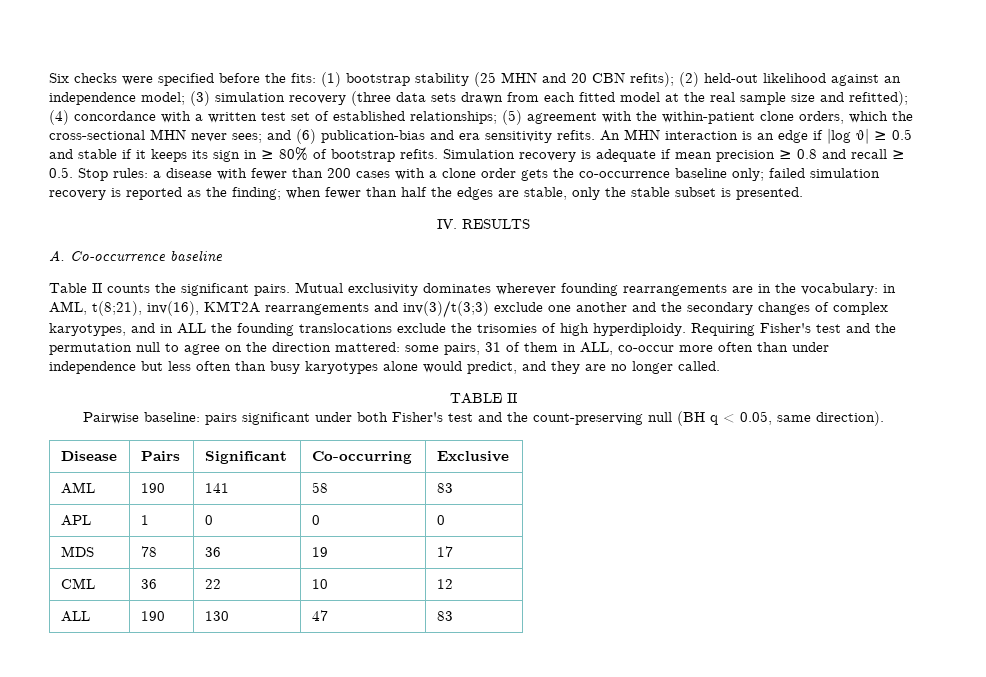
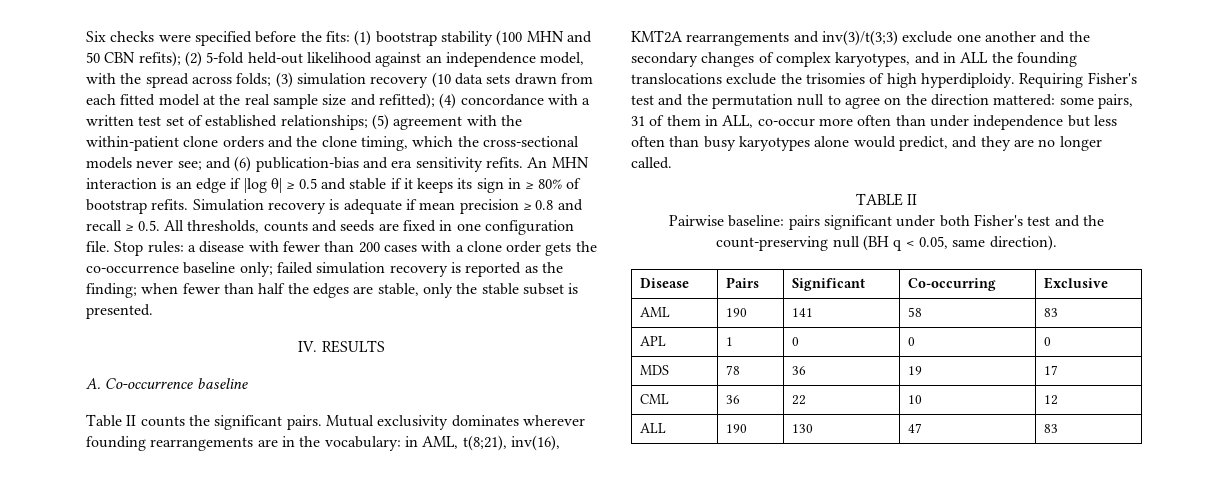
- Six checks were specified before the fits: (1) bootstrap stability (25 MHN and 20 CBN refits); (2) held-out likelihood against an independence model; (3) simulation recovery (three data sets drawn from each fitted model at the real sample size and refitted); (4) concordance with a written test set of established relationships; (5) agreement with the within-patient clone orders, which the cross-sectional MHN never sees; and (6) publication-bias and era sensitivity refits.
+ Six checks were specified before the fits: (1) bootstrap stability (100 MHN and 50 CBN refits); (2) 5-fold held-out likelihood against an independence model, with the spread across folds; (3) simulation recovery (10 data sets drawn from each fitted model at the real sample size and refitted); (4) concordance with a written test set of established relationships; (5) agreement with the within-patient clone orders and the clone timing, which the cross-sectional models never see; and (6) publication-bias and era sensitivity refits.
- Simulation recovery is adequate if mean precision ≥ 0.8 and recall ≥ 0.5. Stop rules: a disease with fewer than 200 cases with a clone order gets the co-occurrence baseline only; failed simulation recovery is reported as the finding; when fewer than half the edges are stable, only the stable subset is presented.
+ Simulation recovery is adequate if mean precision ≥ 0.8 and recall ≥ 0.5. All thresholds, counts and seeds are fixed in one configuration file. Stop rules: a disease with fewer than 200 cases with a clone order gets the co-occurrence baseline only; failed simulation recovery is reported as the finding; when fewer than half the edges are stable, only the stable subset is presented.

